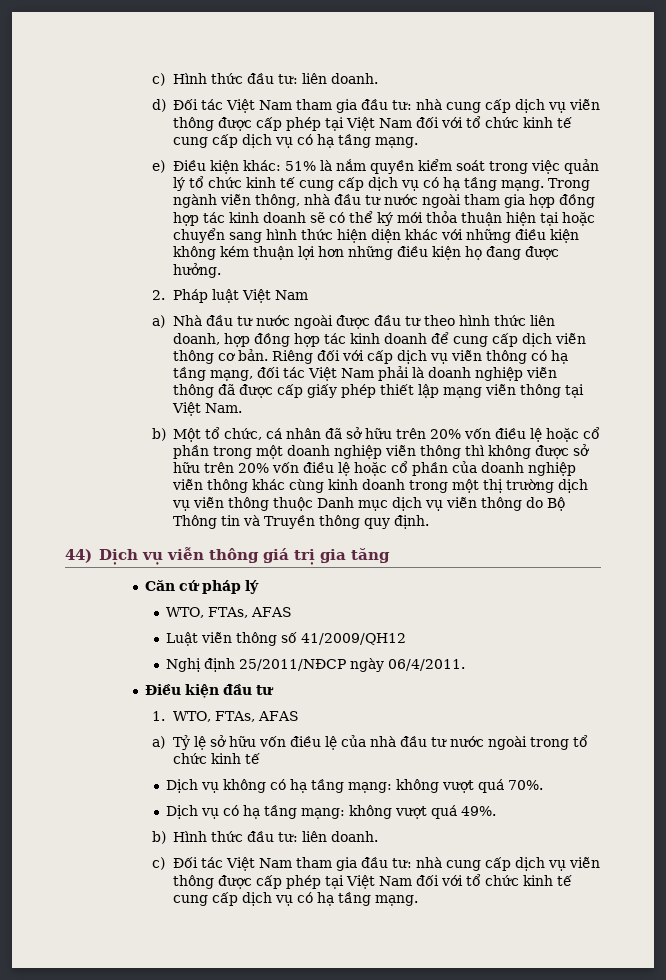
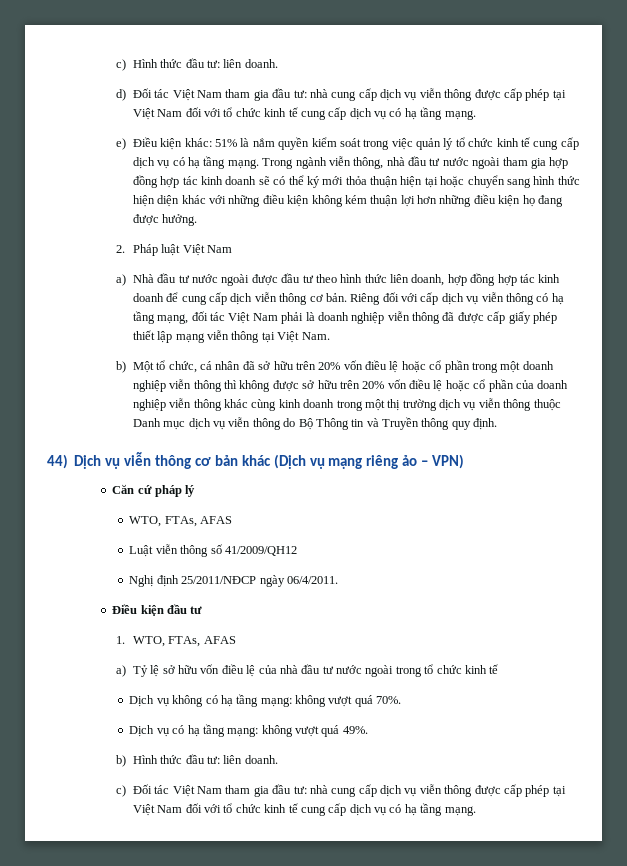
- 44) Dịch vụ viễn thông giá trị gia tăng
+ 44) Dịch vụ viễn thông cơ bản khác (Dịch vụ mạng riêng ảo – VPN)

